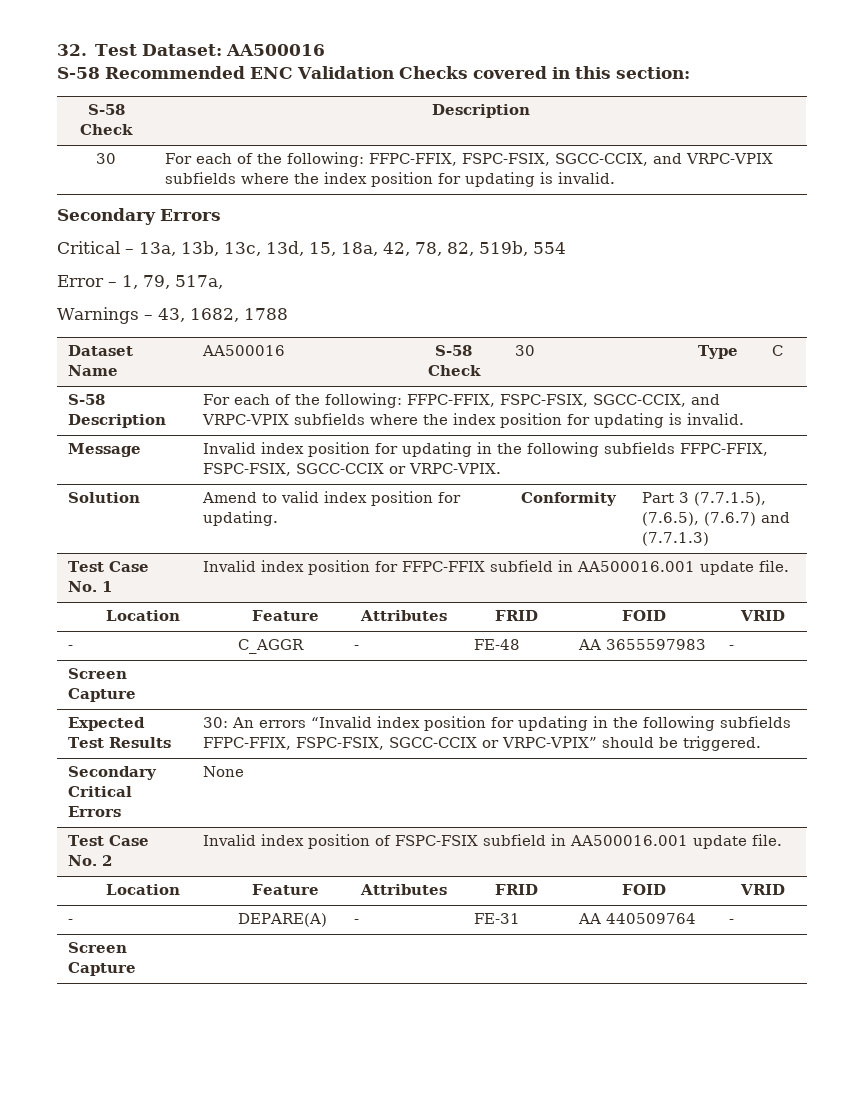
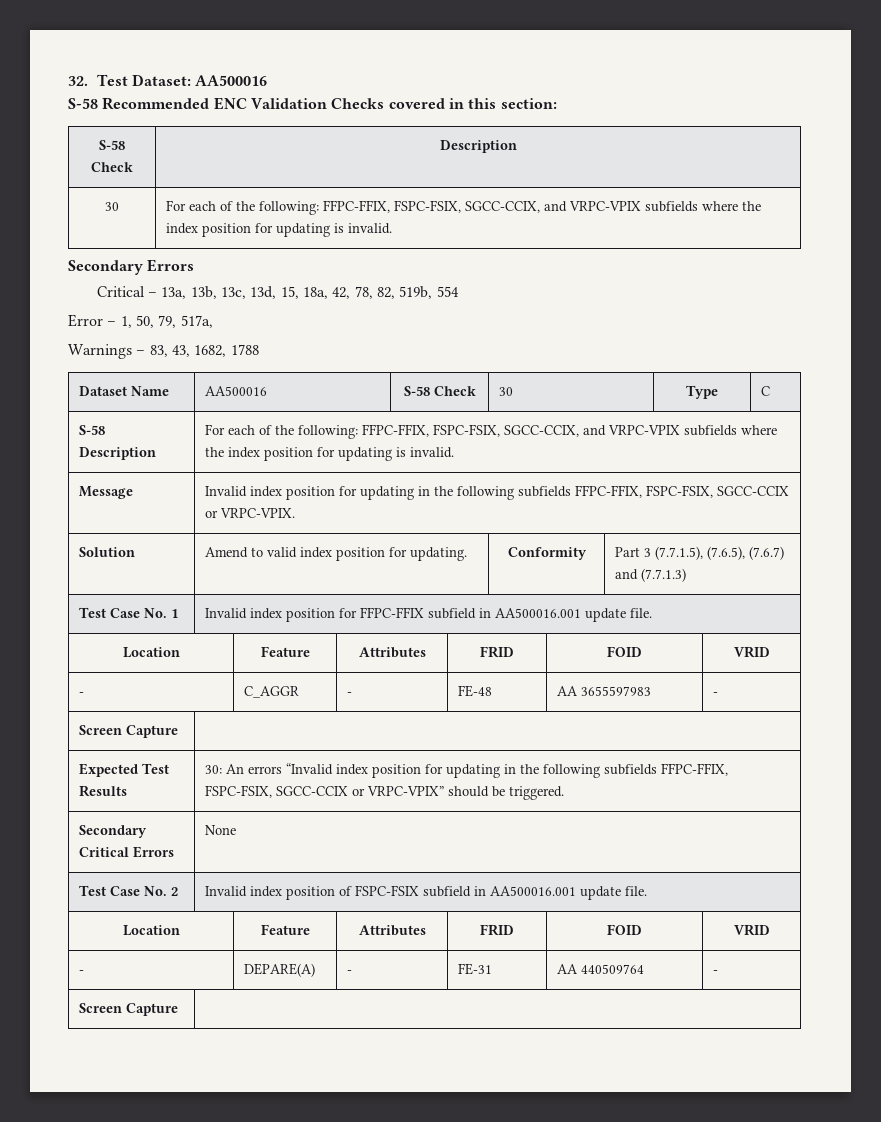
- Error – 1, 79, 517a,
+ Error – 1, 50, 79, 517a,
- Warnings – 43, 1682, 1788
+ Warnings – 83, 43, 1682, 1788

